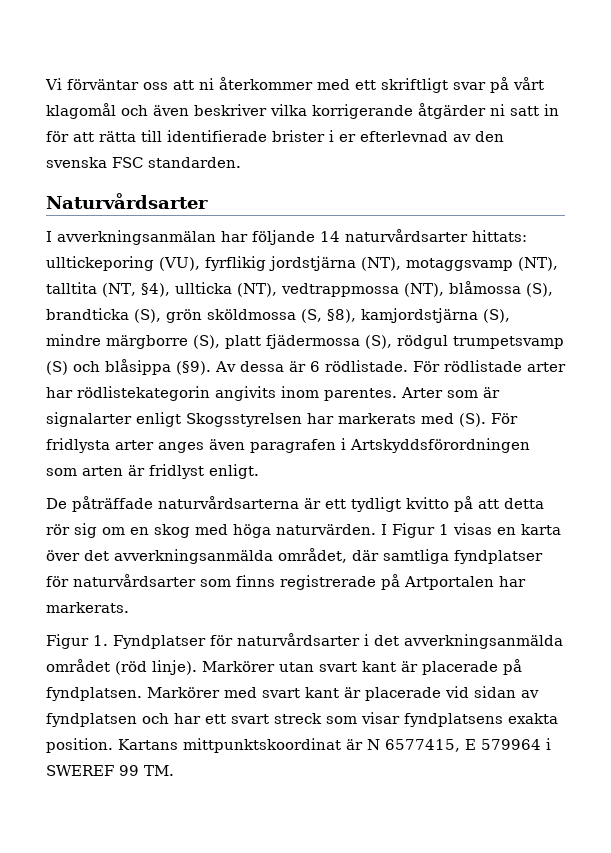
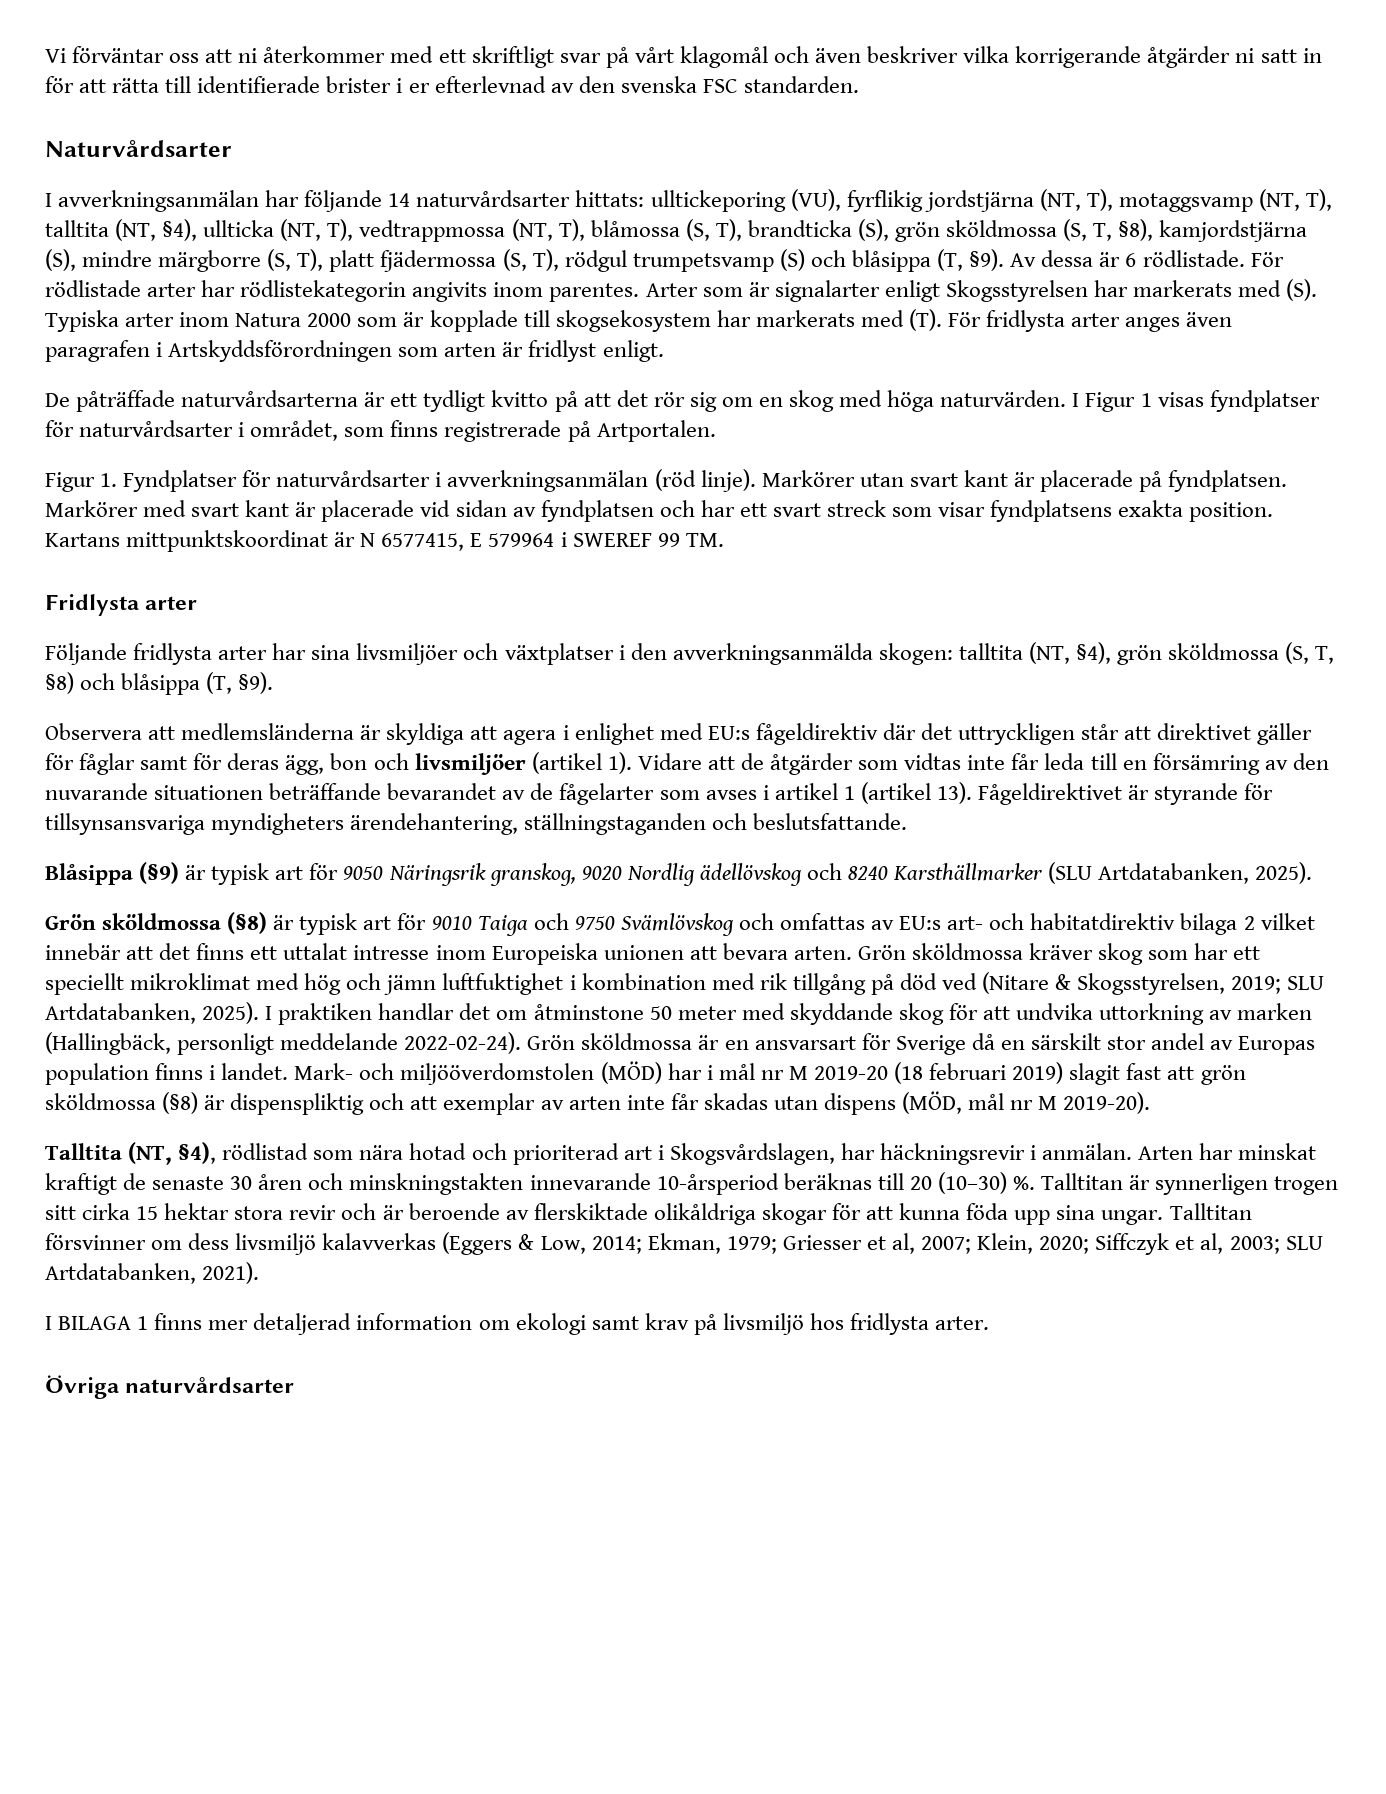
- I avverkningsanmälan har följande 14 naturvårdsarter hittats: ulltickeporing (VU), fyrflikig jordstjärna (NT), motaggsvamp (NT), talltita (NT, §4), ullticka (NT), vedtrappmossa (NT), blåmossa (S), brandticka (S), grön sköldmossa (S, §8), kamjordstjärna (S), mindre märgborre (S), platt fjädermossa (S), rödgul trumpetsvamp (S) och blåsippa (§9).
+ I avverkningsanmälan har följande 14 naturvårdsarter hittats: ulltickeporing (VU), fyrflikig jordstjärna (NT, T), motaggsvamp (NT, T), talltita (NT, §4), ullticka (NT, T), vedtrappmossa (NT, T), blåmossa (S, T), brandticka (S), grön sköldmossa (S, T, §8), kamjordstjärna (S), mindre märgborre (S, T), platt fjädermossa (S, T), rödgul trumpetsvamp (S) och blåsippa (T, §9).
- Arter som är signalarter enligt Skogsstyrelsen har markerats med (S). För fridlysta arter anges även paragrafen i Artskyddsförordningen som arten är fridlyst enligt.
+ Arter som är signalarter enligt Skogsstyrelsen har markerats med (S). Typiska arter inom Natura 2000 som är kopplade till skogsekosystem har markerats med (T). För fridlysta arter anges även paragrafen i Artskyddsförordningen som arten är fridlyst enligt.
- De påträffade naturvårdsarterna är ett tydligt kvitto på att detta rör sig om en skog med höga naturvärden.
+ De påträffade naturvårdsarterna är ett tydligt kvitto på att det rör sig om en skog med höga naturvärden.
- I Figur 1 visas en karta över det avverkningsanmälda området, där samtliga fyndplatser för naturvårdsarter som finns registrerade på Artportalen har markerats.
+ I Figur 1 visas fyndplatser för naturvårdsarter i området, som finns registrerade på Artportalen.
- Figur 1. Fyndplatser för naturvårdsarter i det avverkningsanmälda området (röd linje).
+ Figur 1. Fyndplatser för naturvårdsarter i avverkningsanmälan (röd linje).
+ Fridlysta arter
+ Följande fridlysta arter har sina livsmiljöer och växtplatser i den avverkningsanmälda skogen: talltita (NT, §4), grön sköldmossa (S, T, §8) och blåsippa (T, §9).
+ Observera att medlemsländerna är skyldiga att agera i enlighet med EU:s fågeldirektiv där det uttryckligen står att direktivet gäller för fåglar samt för deras ägg, bon och livsmiljöer (artikel 1). Vidare att de åtgärder som vidtas inte får leda till en försämring av den nuvarande situationen beträffande bevarandet av de fågelarter som avses i artikel 1 (artikel 13). Fågeldirektivet är styrande för tillsynsansvariga myndigheters ärendehantering, ställningstaganden och beslutsfattande.
+ Blåsippa (§9) är typisk art för 9050 Näringsrik granskog, 9020 Nordlig ädellövskog och 8240 Karsthällmarker (SLU Artdatabanken, 2025).
+ Grön sköldmossa (§8) är typisk art för 9010 Taiga och 9750 Svämlövskog och omfattas av EU:s art- och habitatdirektiv bilaga 2 vilket innebär att det finns ett uttalat intresse inom Europeiska unionen att bevara arten. Grön sköldmossa kräver skog som har ett speciellt mikroklimat med hög och jämn luftfuktighet i kombination med rik tillgång på död ved (Nitare & Skogsstyrelsen, 2019; SLU Artdatabanken, 2025). I praktiken handlar det om åtminstone 50 meter med skyddande skog för att undvika uttorkning av marken (Hallingbäck, personligt meddelande 2022-02-24). Grön sköldmossa är en ansvarsart för Sverige då en särskilt stor andel av Europas population finns i landet. Mark- och miljööverdomstolen (MÖD) har i mål nr M 2019-20 (18 februari 2019) slagit fast att grön sköldmossa (§8) är dispenspliktig och att exemplar av arten inte får skadas utan dispens (MÖD, mål nr M 2019-20).
+ Talltita (NT, §4), rödlistad som nära hotad och prioriterad art i Skogsvårdslagen, har häckningsrevir i anmälan. Arten har minskat kraftigt de senaste 30 åren och minskningstakten innevarande 10-årsperiod beräknas till 20 (10–30) %. Talltitan är synnerligen trogen sitt cirka 15 hektar stora revir och är beroende av flerskiktade olikåldriga skogar för att kunna föda upp sina ungar. Talltitan försvinner om dess livsmiljö kalavverkas (Eggers & Low, 2014; Ekman, 1979; Griesser et al, 2007; Klein, 2020; Siffczyk et al, 2003; SLU Artdatabanken, 2021).
+ I BILAGA 1 finns mer detaljerad information om ekologi samt krav på livsmiljö hos fridlysta arter.
+ Övriga naturvårdsarter

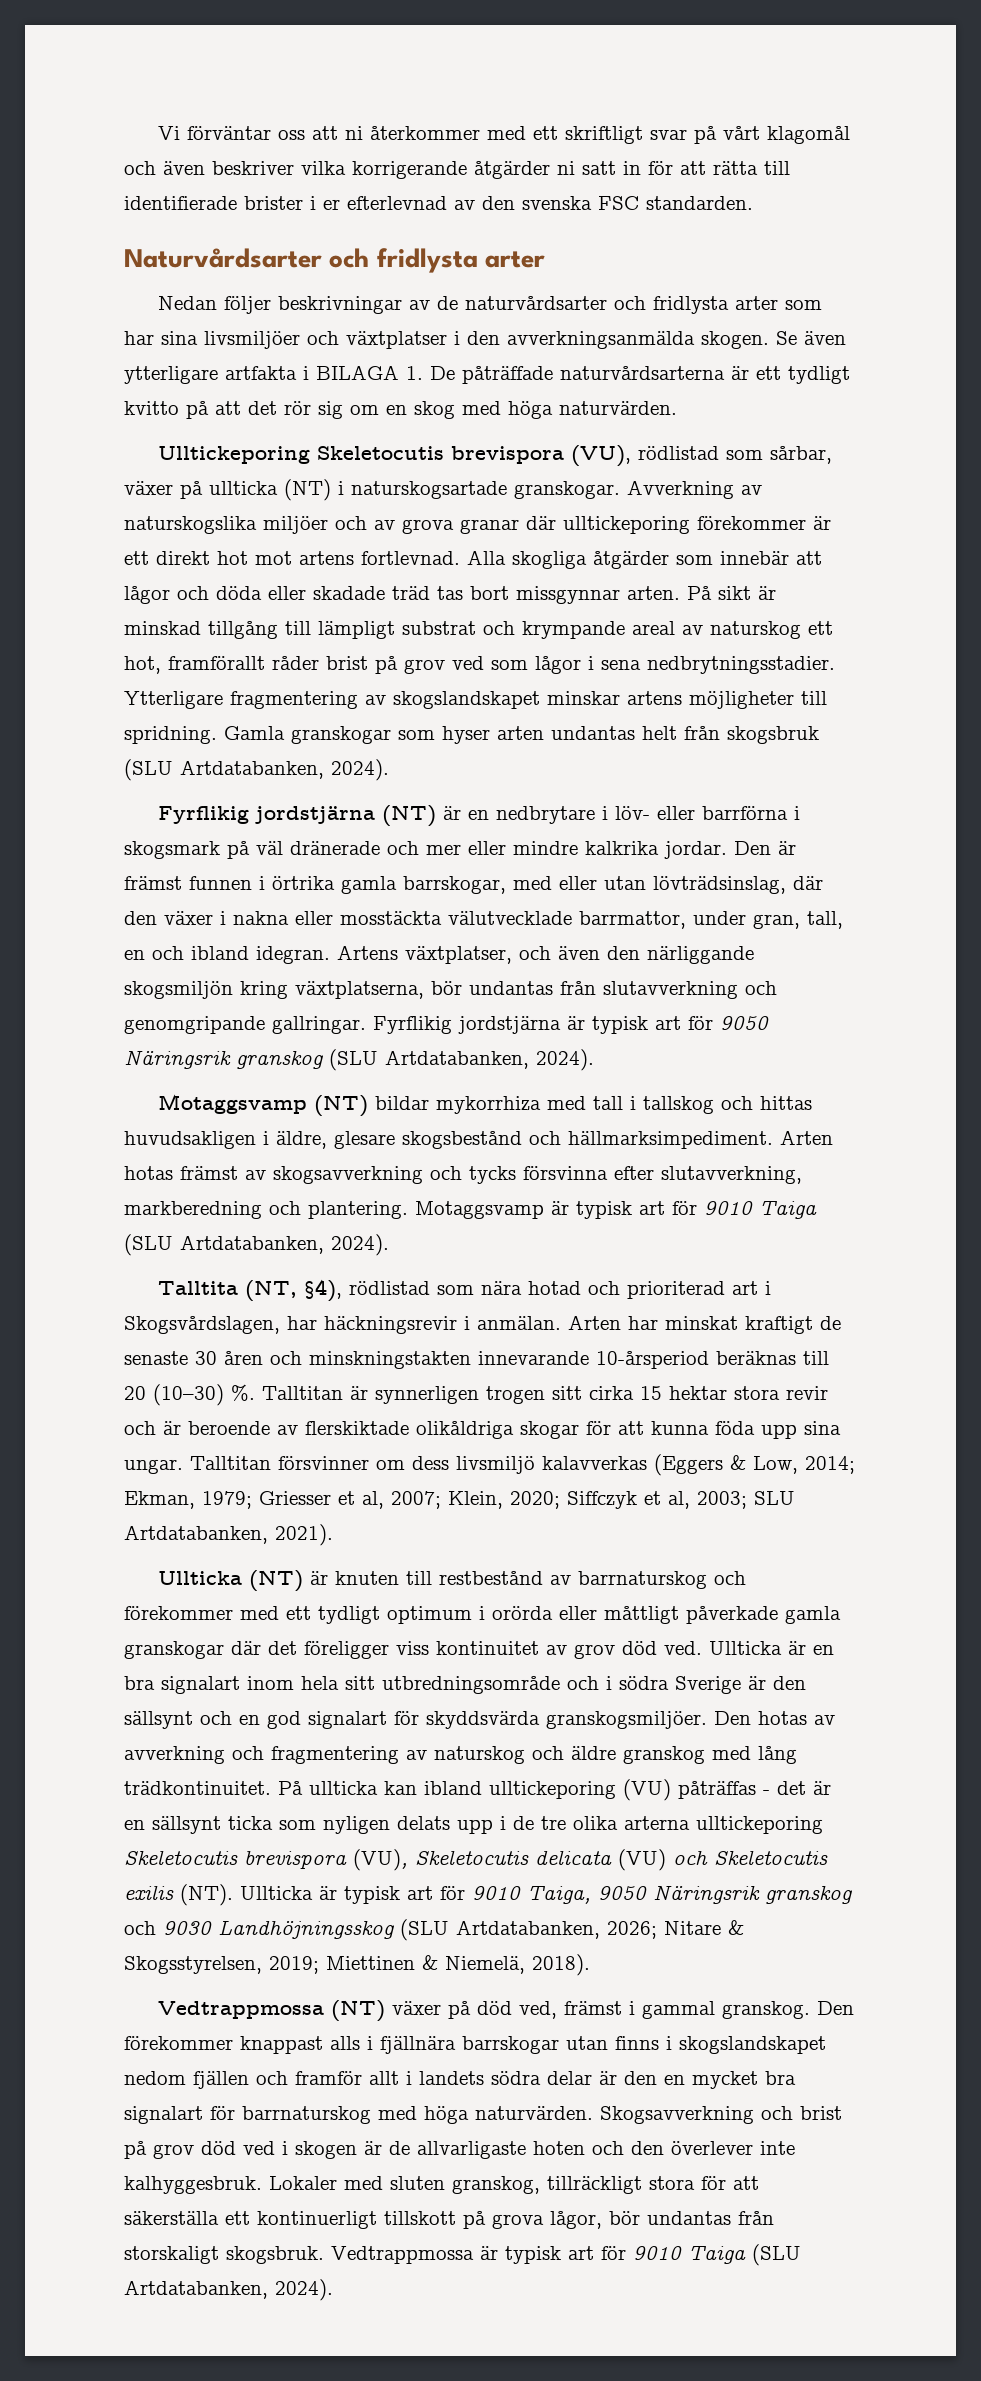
- Naturvårdsarter
- I avverkningsanmälan har följande 14 naturvårdsarter hittats: ulltickeporing (VU), fyrflikig jordstjärna (NT, T), motaggsvamp (NT, T), talltita (NT, §4), ullticka (NT, T), vedtrappmossa (NT, T), blåmossa (S, T), brandticka (S), grön sköldmossa (S, T, §8), kamjordstjärna (S), mindre märgborre (S, T), platt fjädermossa (S, T), rödgul trumpetsvamp (S) och blåsippa (T, §9). Av dessa är 6 rödlistade. För rödlistade arter har rödlistekategorin angivits inom parentes. Arter som är signalarter enligt Skogsstyrelsen har markerats med (S). Typiska arter inom Natura 2000 som är kopplade till skogsekosystem har markerats med (T). För fridlysta arter anges även paragrafen i Artskyddsförordningen som arten är fridlyst enligt.
- De påträffade naturvårdsarterna är ett tydligt kvitto på att det rör sig om en skog med höga naturvärden. I Figur 1 visas fyndplatser för naturvårdsarter i området, som finns registrerade på Artportalen.
- Figur 1. Fyndplatser för naturvårdsarter i avverkningsanmälan (röd linje). Markörer utan svart kant är placerade på fyndplatsen. Markörer med svart kant är placerade vid sidan av fyndplatsen och har ett svart streck som visar fyndplatsens exakta position. Kartans mittpunktskoordinat är N 6577415, E 579964 i SWEREF 99 TM.
- Fridlysta arter
- Följande fridlysta arter har sina livsmiljöer och växtplatser i den avverkningsanmälda skogen: talltita (NT, §4), grön sköldmossa (S, T, §8) och blåsippa (T, §9).
- Observera att medlemsländerna är skyldiga att agera i enlighet med EU:s fågeldirektiv där det uttryckligen står att direktivet gäller för fåglar samt för deras ägg, bon och livsmiljöer (artikel 1). Vidare att de åtgärder som vidtas inte får leda till en försämring av den nuvarande situationen beträffande bevarandet av de fågelarter som avses i artikel 1 (artikel 13). Fågeldirektivet är styrande för tillsynsansvariga myndigheters ärendehantering, ställningstaganden och beslutsfattande.
- Blåsippa (§9) är typisk art för 9050 Näringsrik granskog, 9020 Nordlig ädellövskog och 8240 Karsthällmarker (SLU Artdatabanken, 2025).
- Grön sköldmossa (§8) är typisk art för 9010 Taiga och 9750 Svämlövskog och omfattas av EU:s art- och habitatdirektiv bilaga 2 vilket innebär att det finns ett uttalat intresse inom Europeiska unionen att bevara arten. Grön sköldmossa kräver skog som har ett speciellt mikroklimat med hög och jämn luftfuktighet i kombination med rik tillgång på död ved (Nitare & Skogsstyrelsen, 2019; SLU Artdatabanken, 2025). I praktiken handlar det om åtminstone 50 meter med skyddande skog för att undvika uttorkning av marken (Hallingbäck, personligt meddelande 2022-02-24). Grön sköldmossa är en ansvarsart för Sverige då en särskilt stor andel av Europas population finns i landet. Mark- och miljööverdomstolen (MÖD) har i mål nr M 2019-20 (18 februari 2019) slagit fast att grön sköldmossa (§8) är dispenspliktig och att exemplar av arten inte får skadas utan dispens (MÖD, mål nr M 2019-20).
+ Naturvårdsarter och fridlysta arter
+ Nedan följer beskrivningar av de naturvårdsarter och fridlysta arter som har sina livsmiljöer och växtplatser i den avverkningsanmälda skogen. Se även ytterligare artfakta i BILAGA 1. De påträffade naturvårdsarterna är ett tydligt kvitto på att det rör sig om en skog med höga naturvärden.
+ Ulltickeporing Skeletocutis brevispora (VU), rödlistad som sårbar, växer på ullticka (NT) i naturskogsartade granskogar. Avverkning av naturskogslika miljöer och av grova granar där ulltickeporing förekommer är ett direkt hot mot artens fortlevnad. Alla skogliga åtgärder som innebär att lågor och döda eller skadade träd tas bort missgynnar arten. På sikt är minskad tillgång till lämpligt substrat och krympande areal av naturskog ett hot, framförallt råder brist på grov ved som lågor i sena nedbrytningsstadier. Ytterligare fragmentering av skogslandskapet minskar artens möjligheter till spridning. Gamla granskogar som hyser arten undantas helt från skogsbruk (SLU Artdatabanken, 2024).
+ Fyrflikig jordstjärna (NT) är en nedbrytare i löv- eller barrförna i skogsmark på väl dränerade och mer eller mindre kalkrika jordar. Den är främst funnen i örtrika gamla barrskogar, med eller utan lövträdsinslag, där den växer i nakna eller mosstäckta välutvecklade barrmattor, under gran, tall, en och ibland idegran. Artens växtplatser, och även den närliggande skogsmiljön kring växtplatserna, bör undantas från slutavverkning och genomgripande gallringar. Fyrflikig jordstjärna är typisk art för 9050 Näringsrik granskog (SLU Artdatabanken, 2024).
+ Motaggsvamp (NT) bildar mykorrhiza med tall i tallskog och hittas huvudsakligen i äldre, glesare skogsbestånd och hällmarksimpediment. Arten hotas främst av skogsavverkning och tycks försvinna efter slutavverkning, markberedning och plantering. Motaggsvamp är typisk art för 9010 Taiga (SLU Artdatabanken, 2024).
- I BILAGA 1 finns mer detaljerad information om ekologi samt krav på livsmiljö hos fridlysta arter.
- Övriga naturvårdsarter
+ Ullticka (NT) är knuten till restbestånd av barrnaturskog och förekommer med ett tydligt optimum i orörda eller måttligt påverkade gamla granskogar där det föreligger viss kontinuitet av grov död ved. Ullticka är en bra signalart inom hela sitt utbredningsområde och i södra Sverige är den sällsynt och en god signalart för skyddsvärda granskogsmiljöer. Den hotas av avverkning och fragmentering av naturskog och äldre granskog med lång trädkontinuitet. På ullticka kan ibland ulltickeporing (VU) påträffas - det är en sällsynt ticka som nyligen delats upp i de tre olika arterna ulltickeporing Skeletocutis brevispora (VU), Skeletocutis delicata (VU) och Skeletocutis exilis (NT). Ullticka är typisk art för 9010 Taiga, 9050 Näringsrik granskog och 9030 Landhöjningsskog (SLU Artdatabanken, 2026; Nitare & Skogsstyrelsen, 2019; Miettinen & Niemelä, 2018).
+ Vedtrappmossa (NT) växer på död ved, främst i gammal granskog. Den förekommer knappast alls i fjällnära barrskogar utan finns i skogslandskapet nedom fjällen och framför allt i landets södra delar är den en mycket bra signalart för barrnaturskog med höga naturvärden. Skogsavverkning och brist på grov död ved i skogen är de allvarligaste hoten och den överlever inte kalhyggesbruk. Lokaler med sluten granskog, tillräckligt stora för att säkerställa ett kontinuerligt tillskott på grova lågor, bör undantas från storskaligt skogsbruk. Vedtrappmossa är typisk art för 9010 Taiga (SLU Artdatabanken, 2024).

